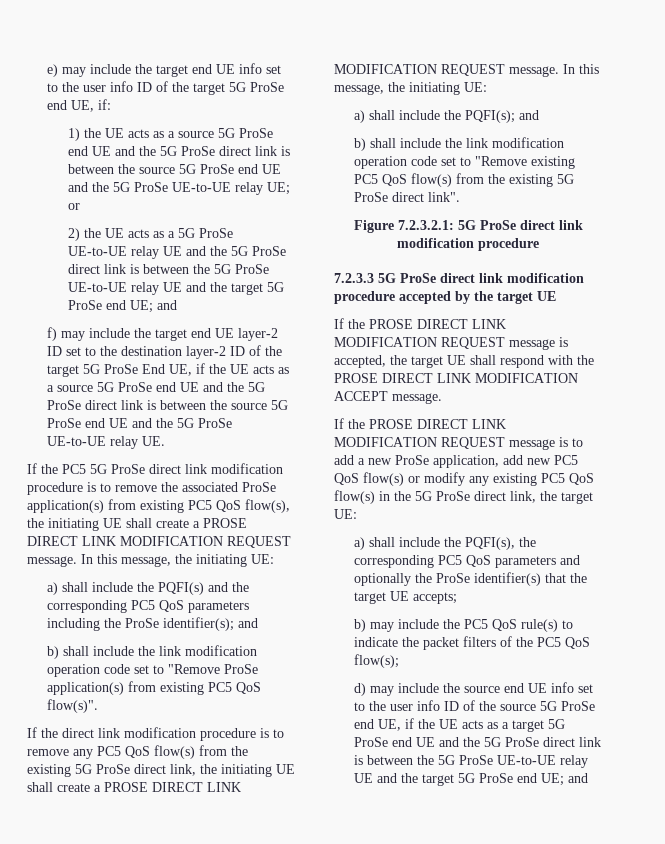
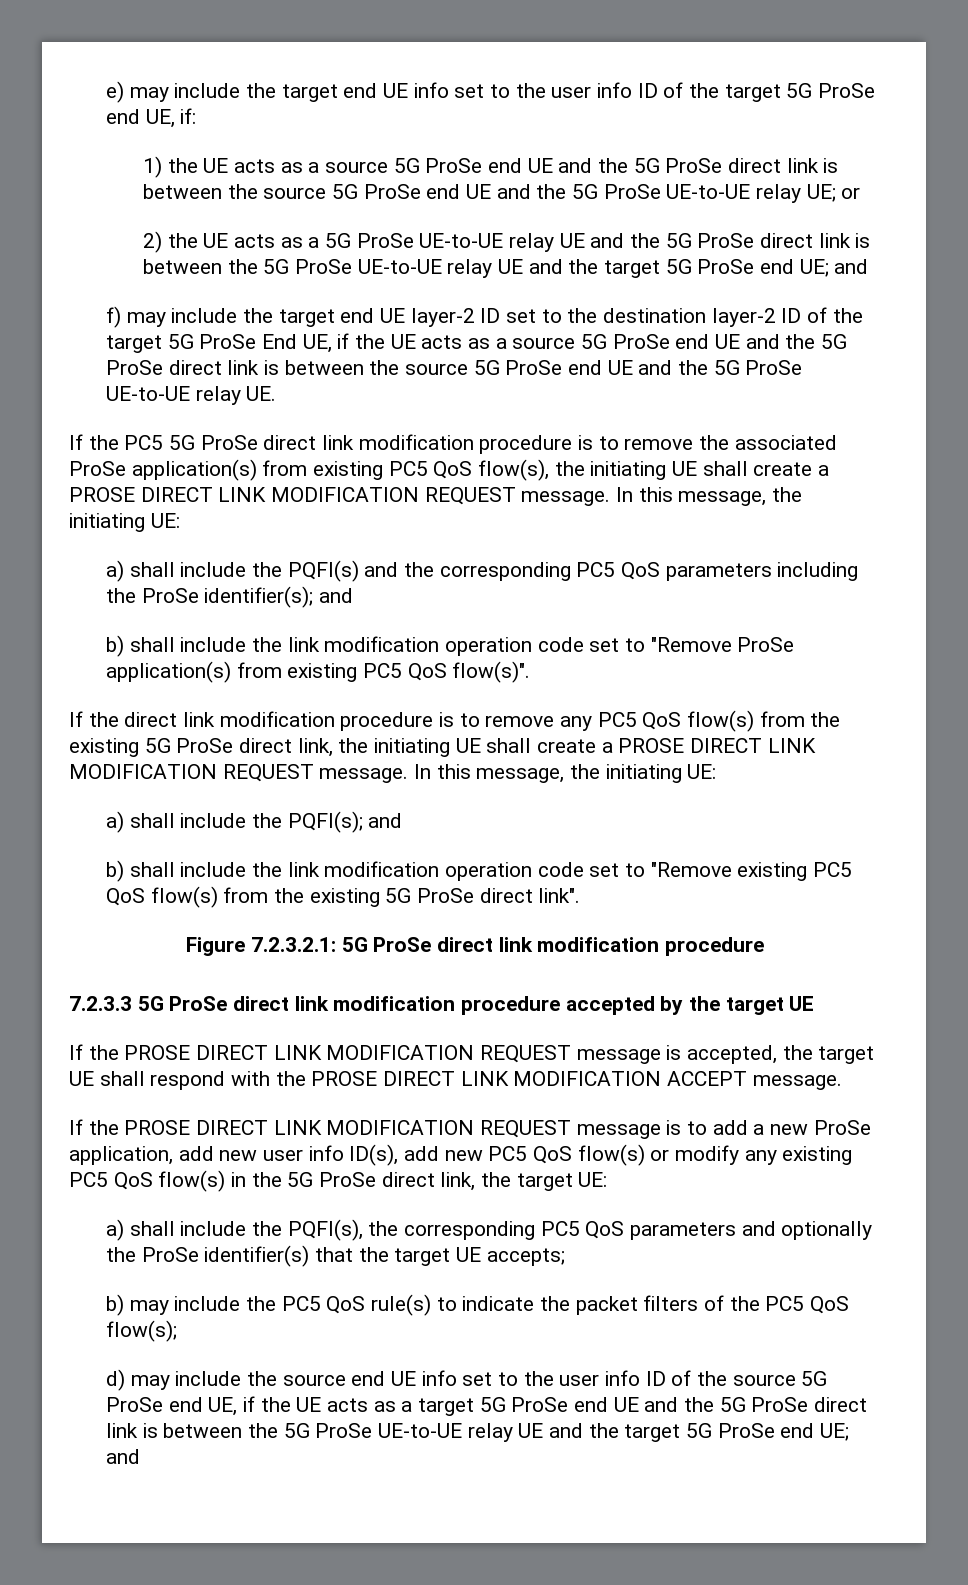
- If the PROSE DIRECT LINK MODIFICATION REQUEST message is to add a new ProSe application, add new PC5 QoS flow(s) or modify any existing PC5 QoS flow(s) in the 5G ProSe direct link, the target UE:
+ If the PROSE DIRECT LINK MODIFICATION REQUEST message is to add a new ProSe application, add new user info ID(s), add new PC5 QoS flow(s) or modify any existing PC5 QoS flow(s) in the 5G ProSe direct link, the target UE:

